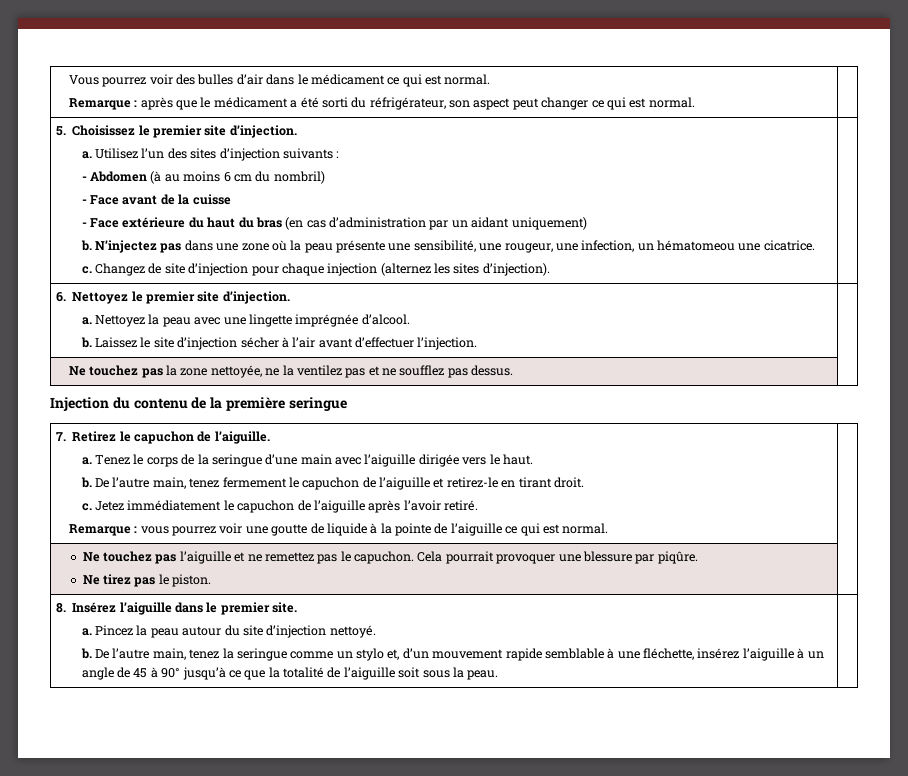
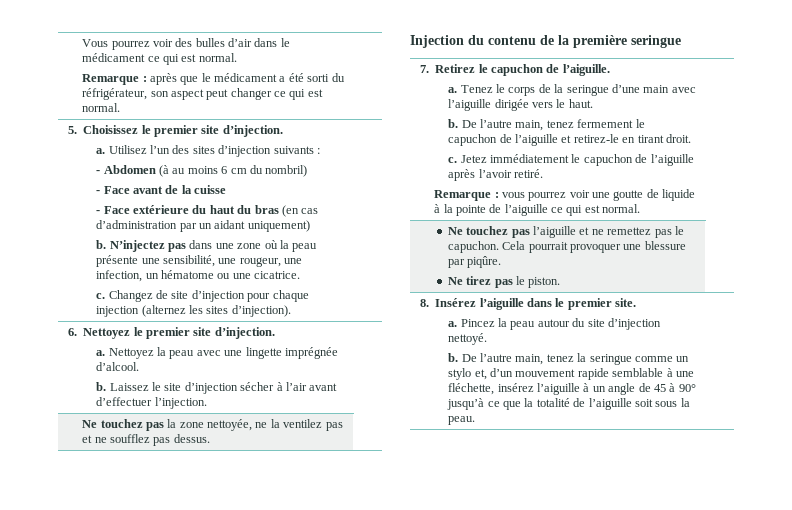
- N’injectez pas dans une zone où la peau présente une sensibilité, une rougeur, une infection, un hématomeou une cicatrice.
+ N’injectez pas dans une zone où la peau présente une sensibilité, une rougeur, une infection, un hématome ou une cicatrice.

